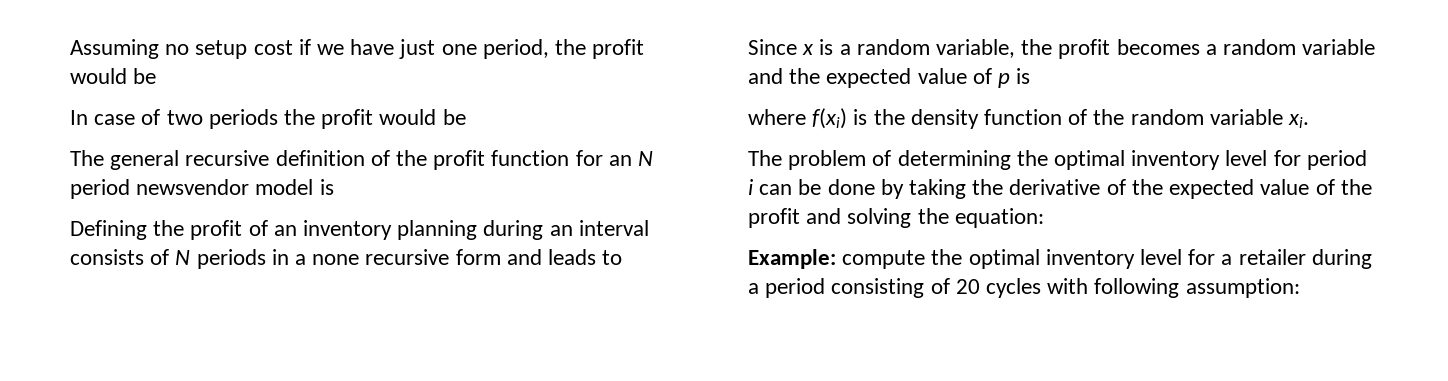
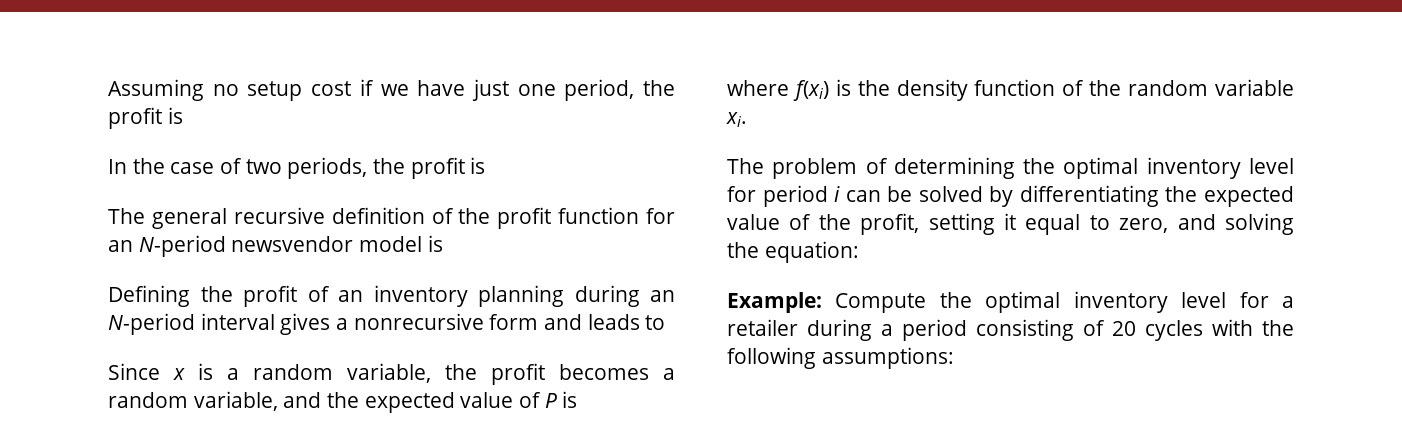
- Assuming no setup cost if we have just one period, the profit would be
+ Assuming no setup cost if we have just one period, the profit is
- In case of two periods the profit would be
+ In the case of two periods, the profit is
- The general recursive definition of the profit function for an N period newsvendor model is
+ The general recursive definition of the profit function for an N-period newsvendor model is
- Defining the profit of an inventory planning during an interval consists of N periods in a none recursive form and leads to
+ Defining the profit of an inventory planning during an N-period interval gives a nonrecursive form and leads to
- Since x is a random variable, the profit becomes a random variable and the expected value of p is
+ Since x is a random variable, the profit becomes a random variable, and the expected value of P is
- The problem of determining the optimal inventory level for period i can be done by taking the derivative of the expected value of the profit and solving the equation:
+ The problem of determining the optimal inventory level for period i can be solved by differentiating the expected value of the profit, setting it equal to zero, and solving the equation:
- Example: compute the optimal inventory level for a retailer during a period consisting of 20 cycles with following assumption:
+ Example: Compute the optimal inventory level for a retailer during a period consisting of 20 cycles with the following assumptions:

